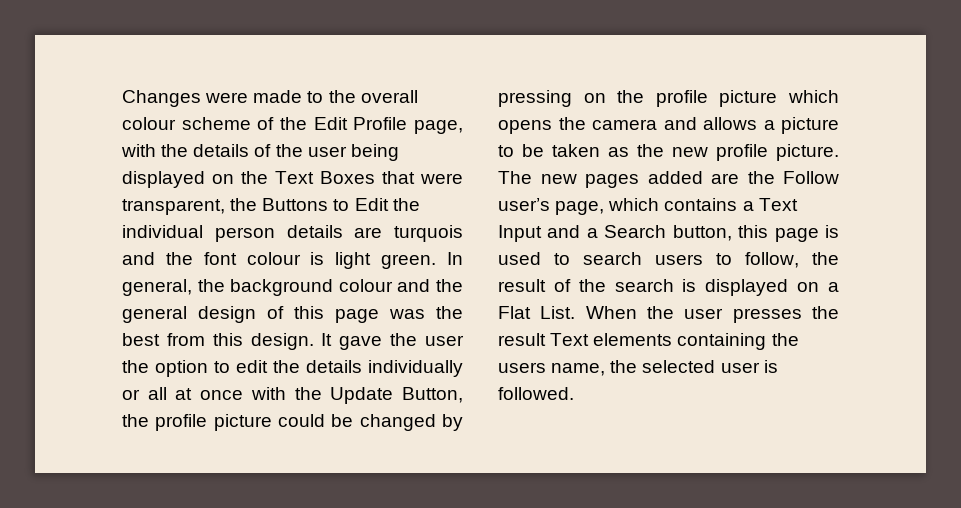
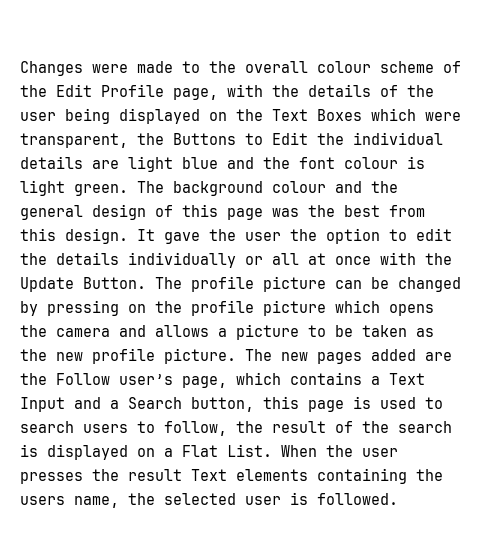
- Changes were made to the overall colour scheme of the Edit Profile page, with the details of the user being displayed on the Text Boxes that were transparent, the Buttons to Edit the individual person details are turquois and the font colour is light green.
+ Changes were made to the overall colour scheme of the Edit Profile page, with the details of the user being displayed on the Text Boxes which were transparent, the Buttons to Edit the individual details are light blue and the font colour is light green.
- In general, the background colour and the general design of this page was the best from this design.
+ The background colour and the general design of this page was the best from this design.
- It gave the user the option to edit the details individually or all at once with the Update Button, the profile picture could be changed by pressing on the profile picture which opens the camera and allows a picture to be taken as the new profile picture.
+ It gave the user the option to edit the details individually or all at once with the Update Button. The profile picture can be changed by pressing on the profile picture which opens the camera and allows a picture to be taken as the new profile picture.

